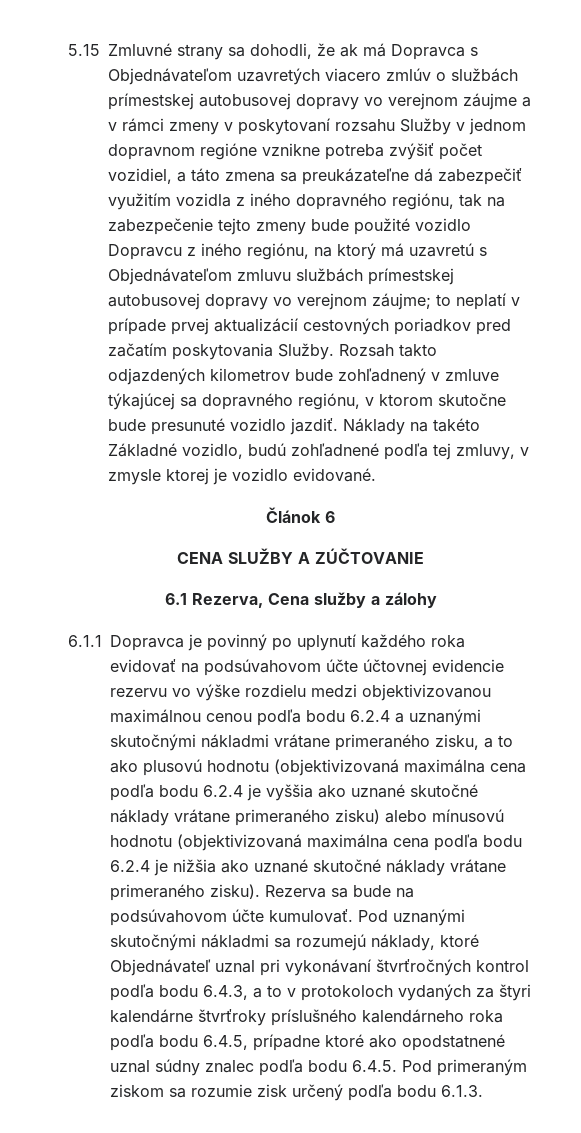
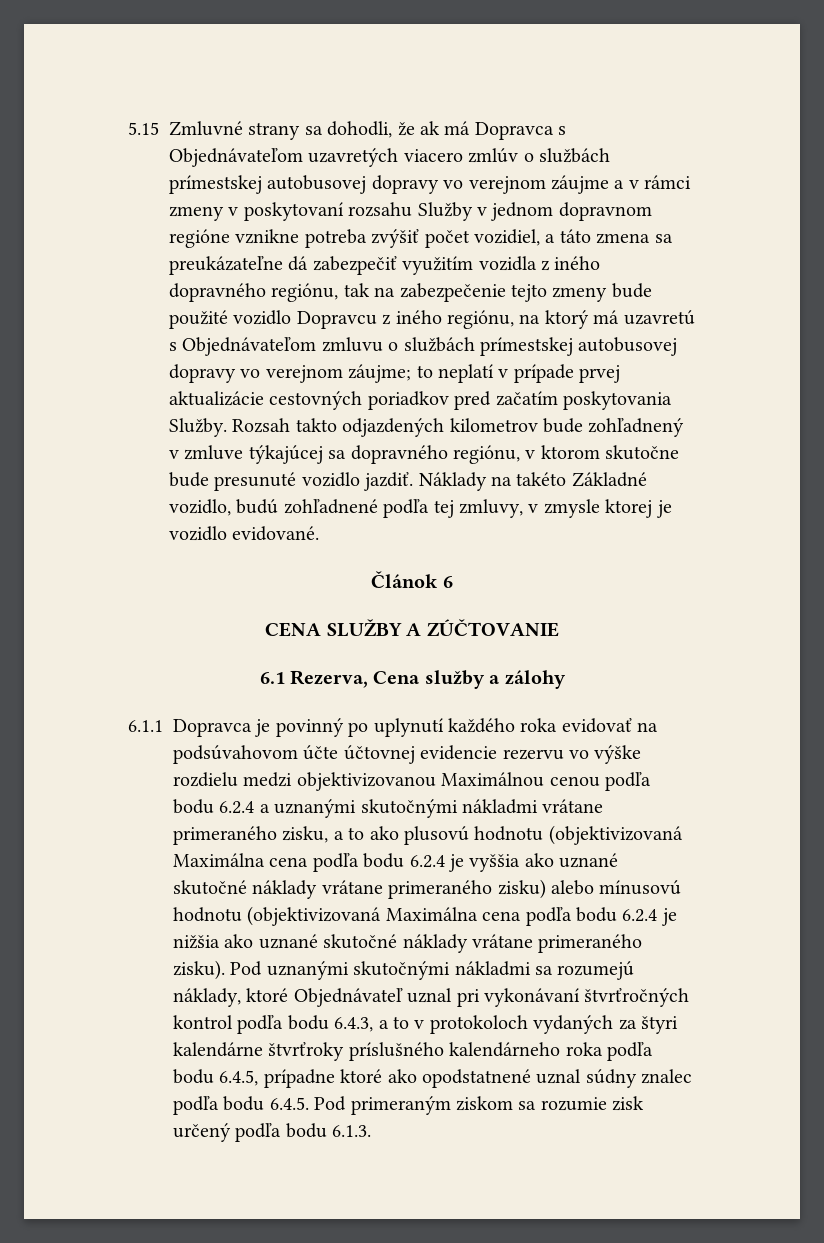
- 5.15 Zmluvné strany sa dohodli, že ak má Dopravca s Objednávateľom uzavretých viacero zmlúv o službách prímestskej autobusovej dopravy vo verejnom záujme a v rámci zmeny v poskytovaní rozsahu Služby v jednom dopravnom regióne vznikne potreba zvýšiť počet vozidiel, a táto zmena sa preukázateľne dá zabezpečiť využitím vozidla z iného dopravného regiónu, tak na zabezpečenie tejto zmeny bude použité vozidlo Dopravcu z iného regiónu, na ktorý má uzavretú s Objednávateľom zmluvu službách prímestskej autobusovej dopravy vo verejnom záujme;
+ 5.15 Zmluvné strany sa dohodli, že ak má Dopravca s Objednávateľom uzavretých viacero zmlúv o službách prímestskej autobusovej dopravy vo verejnom záujme a v rámci zmeny v poskytovaní rozsahu Služby v jednom dopravnom regióne vznikne potreba zvýšiť počet vozidiel, a táto zmena sa preukázateľne dá zabezpečiť využitím vozidla z iného dopravného regiónu, tak na zabezpečenie tejto zmeny bude použité vozidlo Dopravcu z iného regiónu, na ktorý má uzavretú s Objednávateľom zmluvu o službách prímestskej autobusovej dopravy vo verejnom záujme;
- to neplatí v prípade prvej aktualizácií cestovných poriadkov pred začatím poskytovania Služby.
+ to neplatí v prípade prvej aktualizácie cestovných poriadkov pred začatím poskytovania Služby.
- 6.1.1 Dopravca je povinný po uplynutí každého roka evidovať na podsúvahovom účte účtovnej evidencie rezervu vo výške rozdielu medzi objektivizovanou maximálnou cenou podľa bodu 6.2.4 a uznanými skutočnými nákladmi vrátane primeraného zisku, a to ako plusovú hodnotu (objektivizovaná maximálna cena podľa bodu 6.2.4 je vyššia ako uznané skutočné náklady vrátane primeraného zisku) alebo mínusovú hodnotu (objektivizovaná maximálna cena podľa bodu 6.2.4 je nižšia ako uznané skutočné náklady vrátane primeraného zisku).
+ 6.1.1 Dopravca je povinný po uplynutí každého roka evidovať na podsúvahovom účte účtovnej evidencie rezervu vo výške rozdielu medzi objektivizovanou Maximálnou cenou podľa bodu 6.2.4 a uznanými skutočnými nákladmi vrátane primeraného zisku, a to ako plusovú hodnotu (objektivizovaná Maximálna cena podľa bodu 6.2.4 je vyššia ako uznané skutočné náklady vrátane primeraného zisku) alebo mínusovú hodnotu (objektivizovaná Maximálna cena podľa bodu 6.2.4 je nižšia ako uznané skutočné náklady vrátane primeraného zisku).
- Rezerva sa bude na podsúvahovom účte kumulovať.

